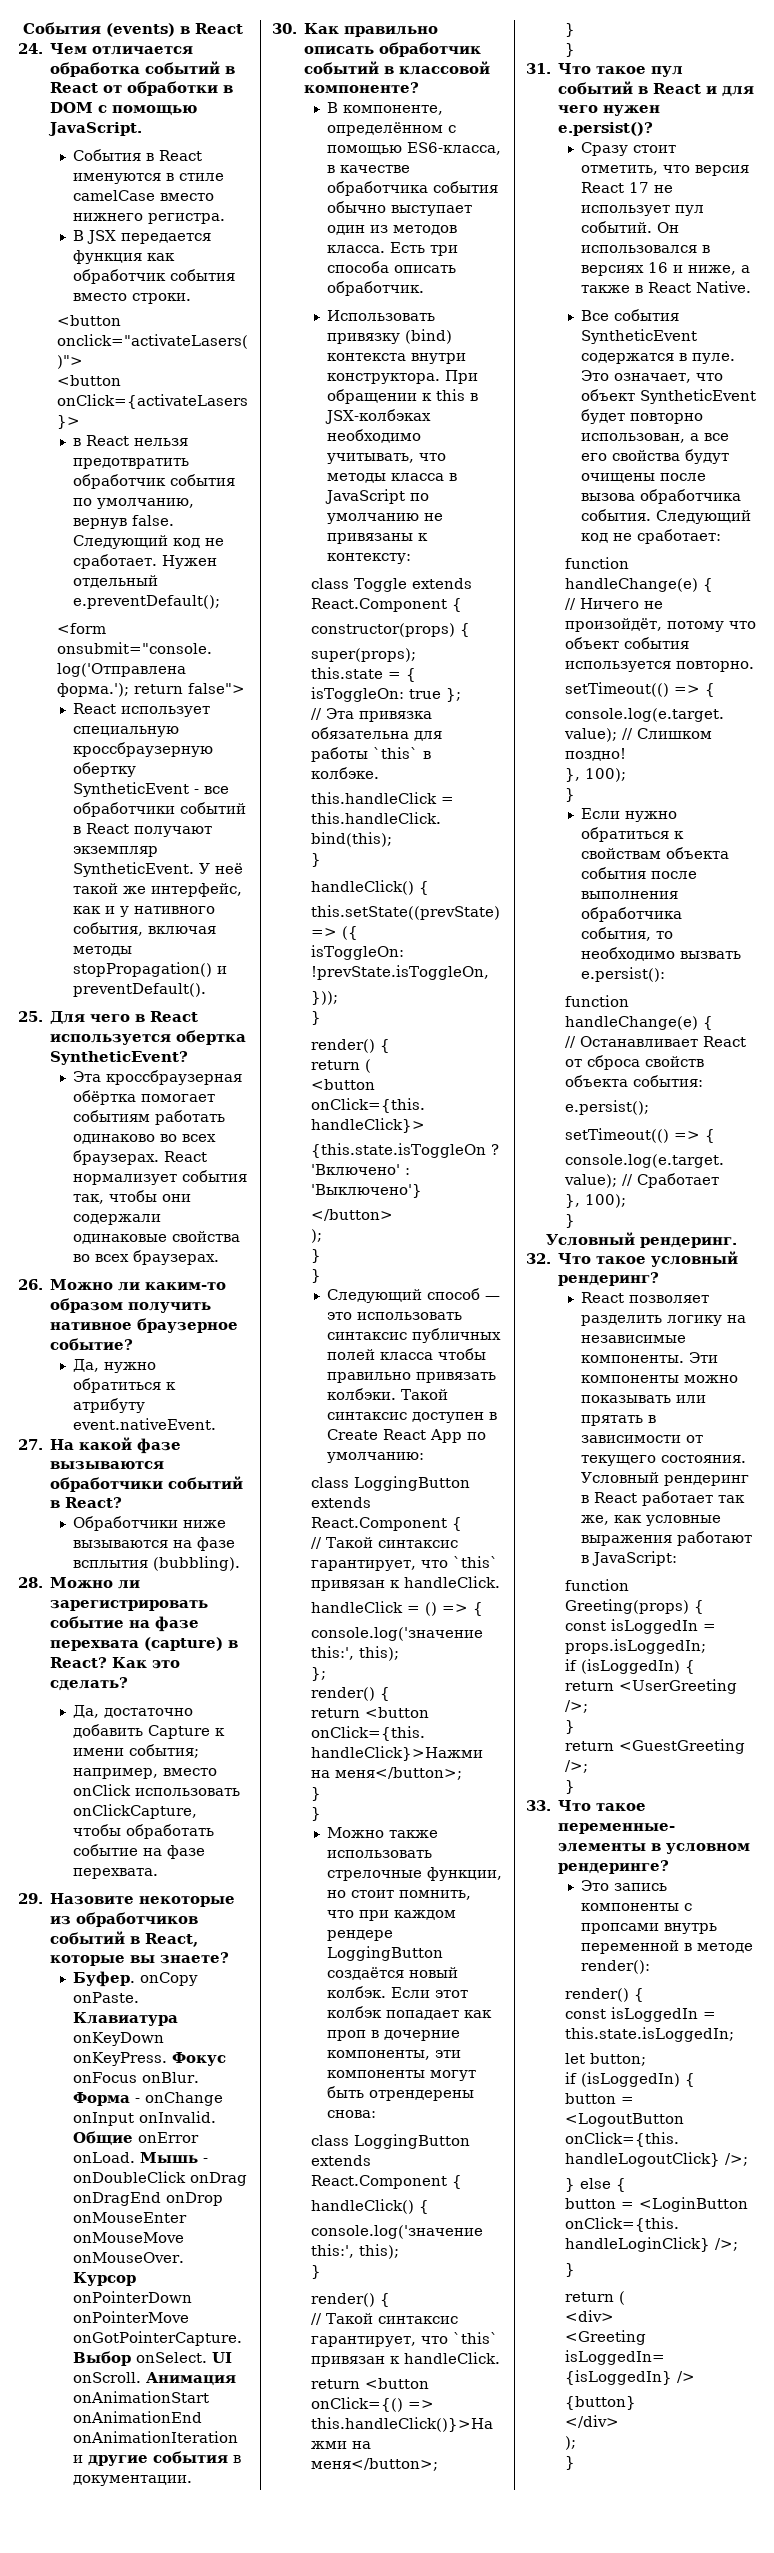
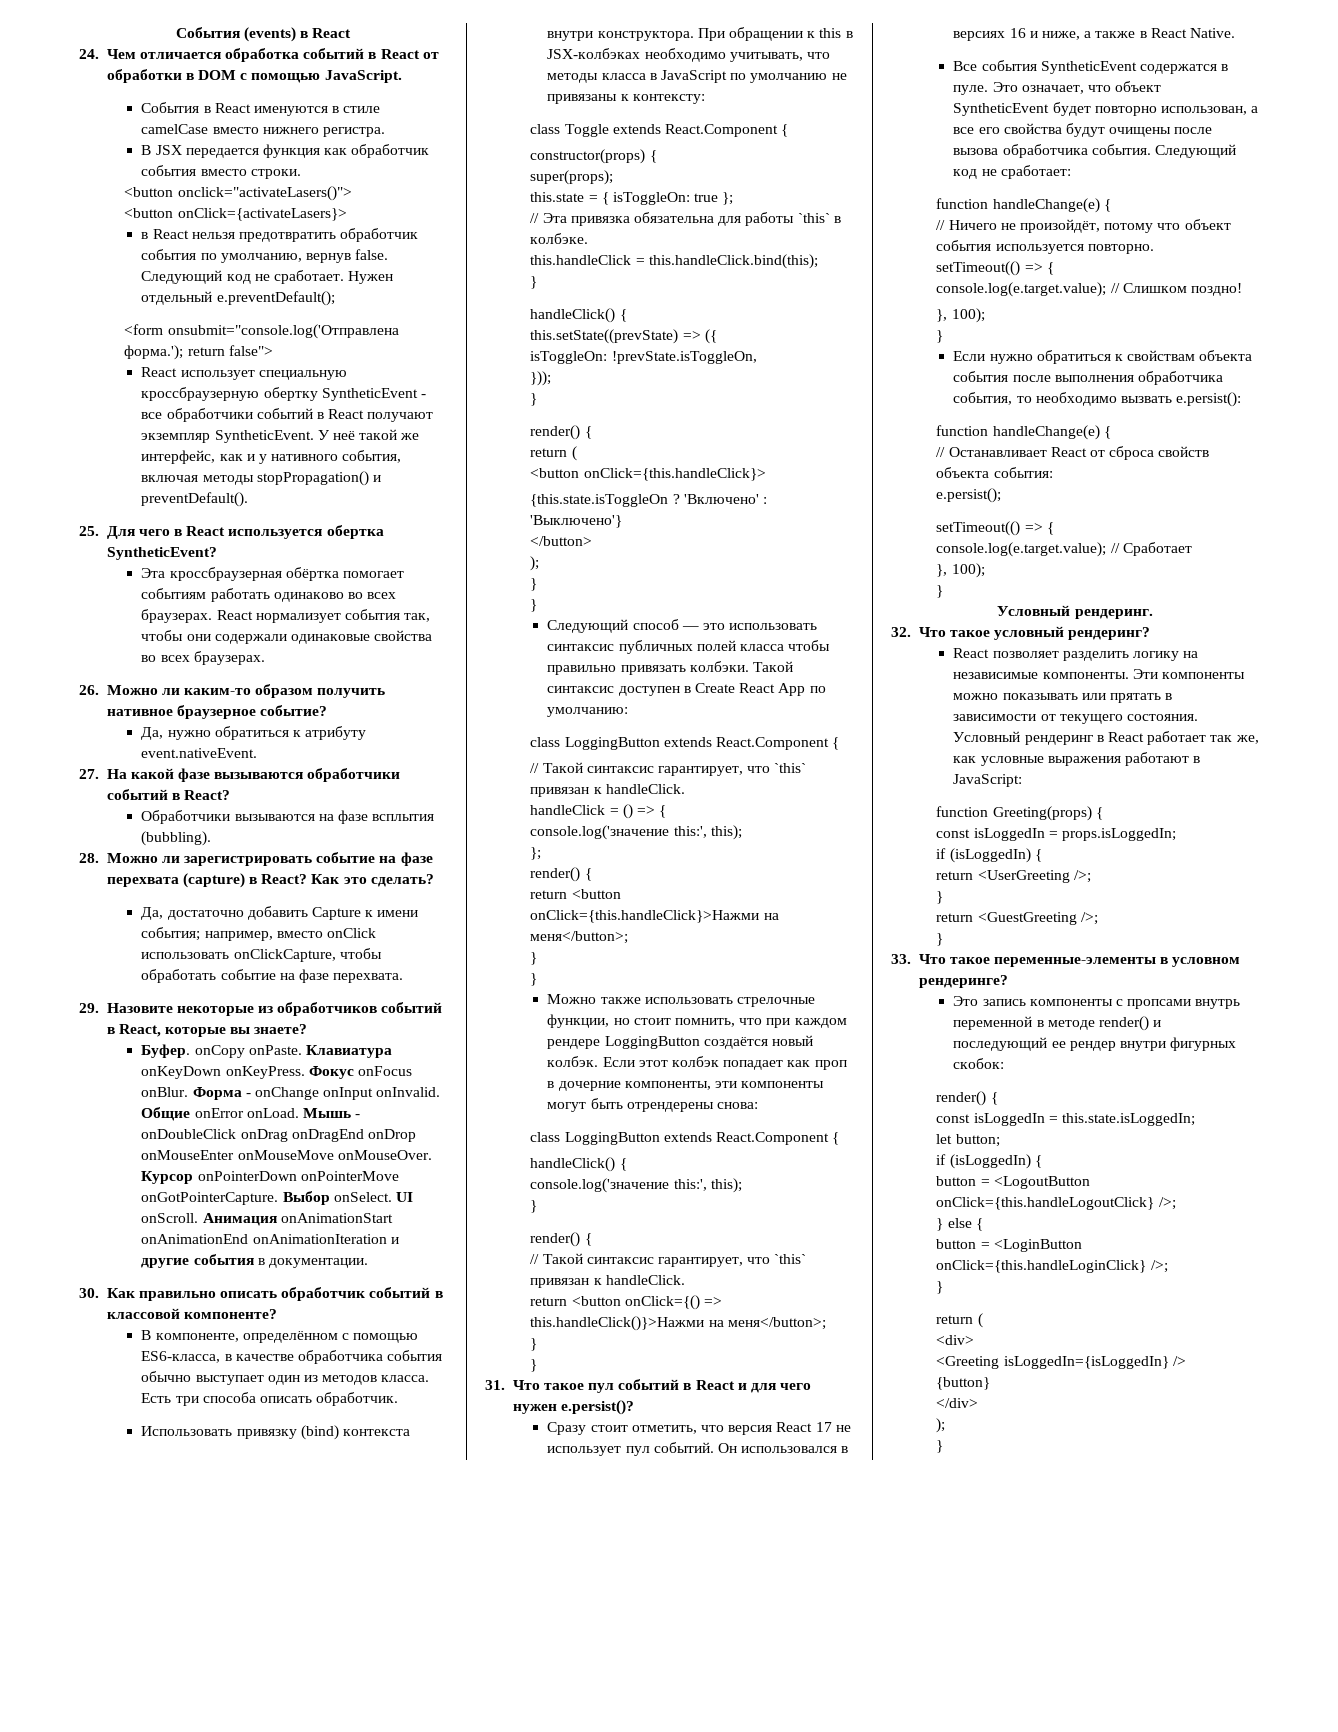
- Обработчики ниже вызываются на фазе всплытия (bubbling).
+ Обработчики вызываются на фазе всплытия (bubbling).
- Это запись компоненты с пропсами внутрь переменной в методе render():
+ Это запись компоненты с пропсами внутрь переменной в методе render() и последующий ее рендер внутри фигурных скобок:

